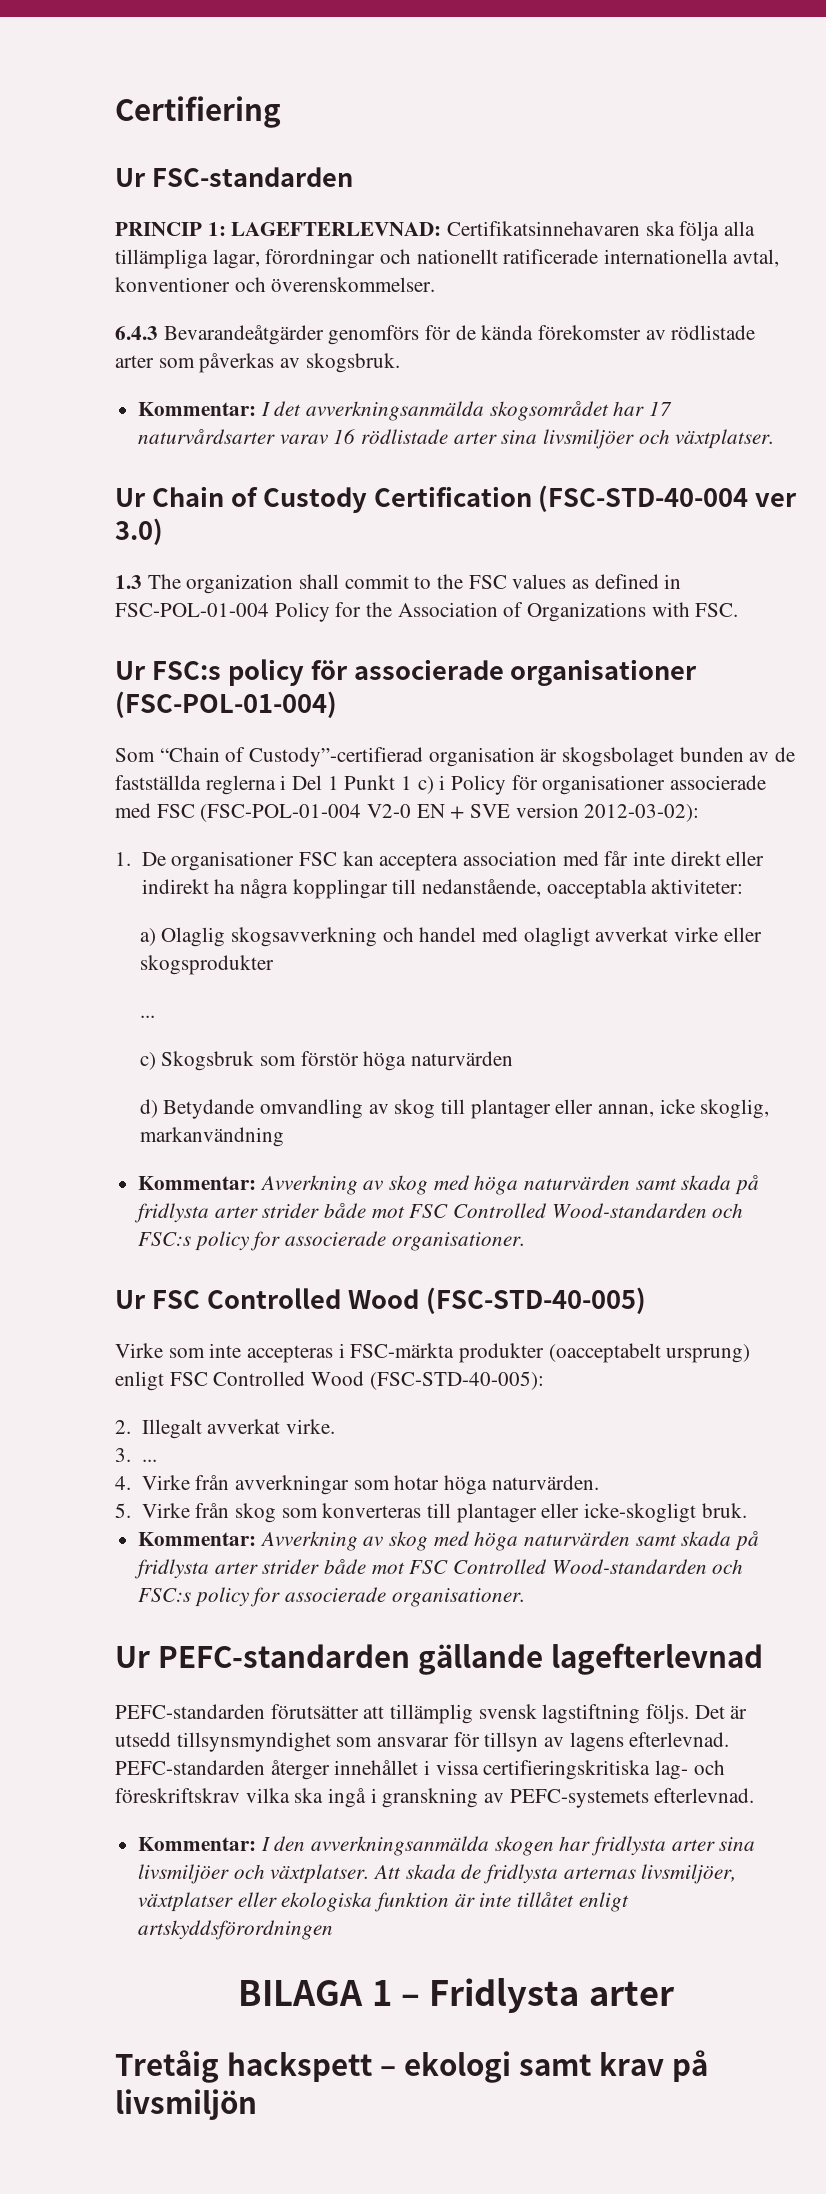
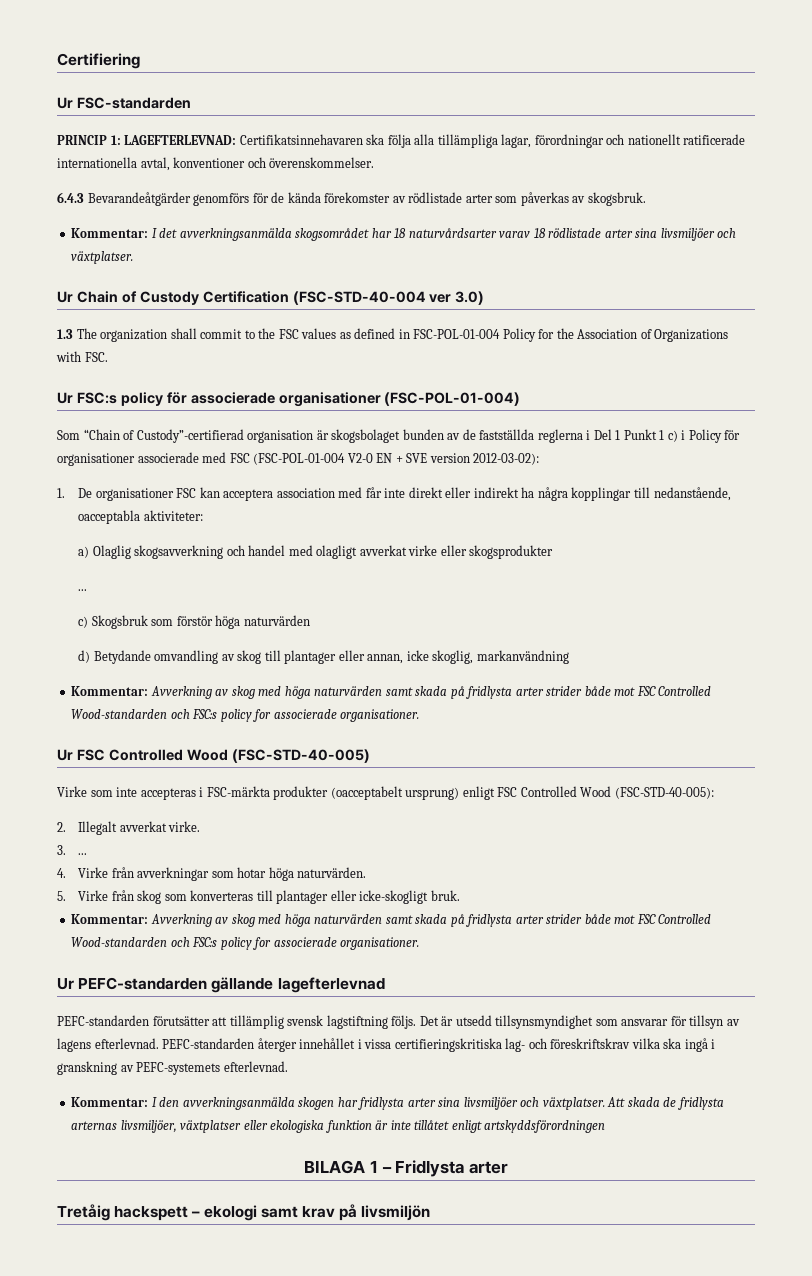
- Kommentar: I det avverkningsanmälda skogsområdet har 17 naturvårdsarter varav 16 rödlistade arter sina livsmiljöer och växtplatser.
+ Kommentar: I det avverkningsanmälda skogsområdet har 18 naturvårdsarter varav 18 rödlistade arter sina livsmiljöer och växtplatser.

